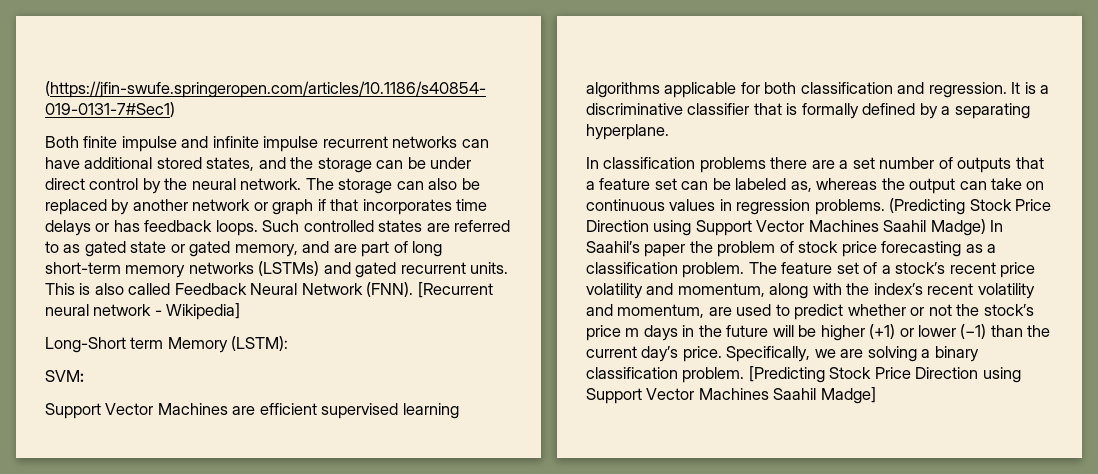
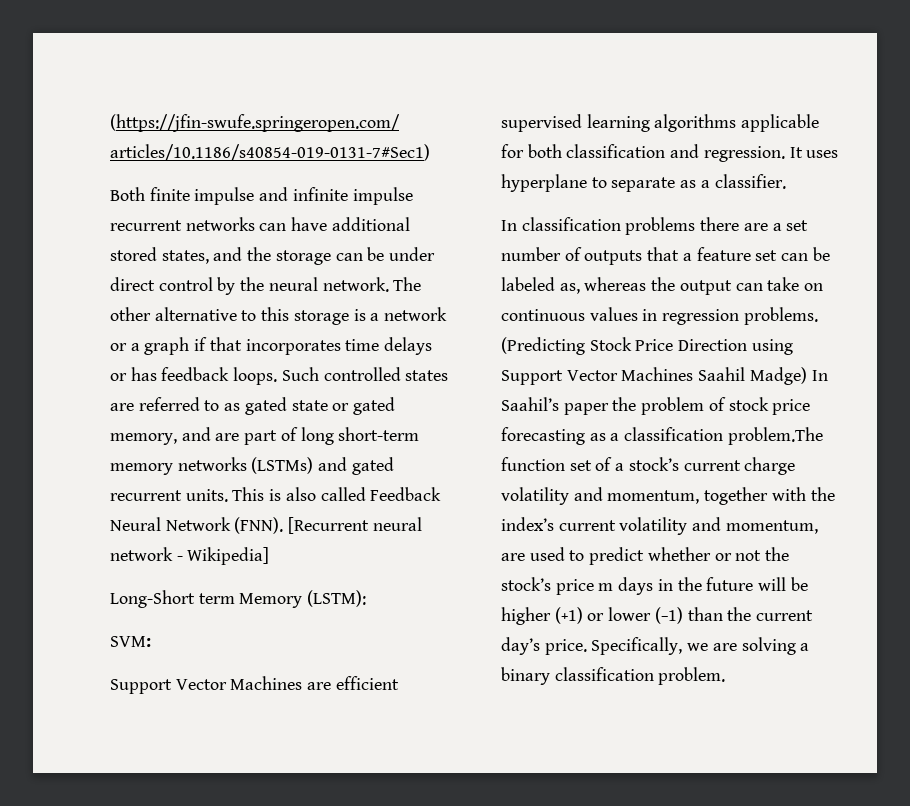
- The storage can also be replaced by another network or graph if that incorporates time delays or has feedback loops.
+ The other alternative to this storage is a network or a graph if that incorporates time delays or has feedback loops.
- It is a discriminative classifier that is formally defined by a separating hyperplane.
+ It uses hyperplane to separate as a classifier.
- (Predicting Stock Price Direction using Support Vector Machines Saahil Madge) In Saahil’s paper the problem of stock price forecasting as a classification problem. The feature set of a stock’s recent price volatility and momentum, along with the index’s recent volatility and momentum, are used to predict whether or not the stock’s price m days in the future will be higher (+1) or lower (−1) than the current day’s price.
+ (Predicting Stock Price Direction using Support Vector Machines Saahil Madge) In Saahil’s paper the problem of stock price forecasting as a classification problem.The function set of a stock’s current charge volatility and momentum, together with the index’s current volatility and momentum, are used to predict whether or not the stock’s price m days in the future will be higher (+1) or lower (−1) than the current day’s price.
- [Predicting Stock Price Direction using Support Vector Machines Saahil Madge]

